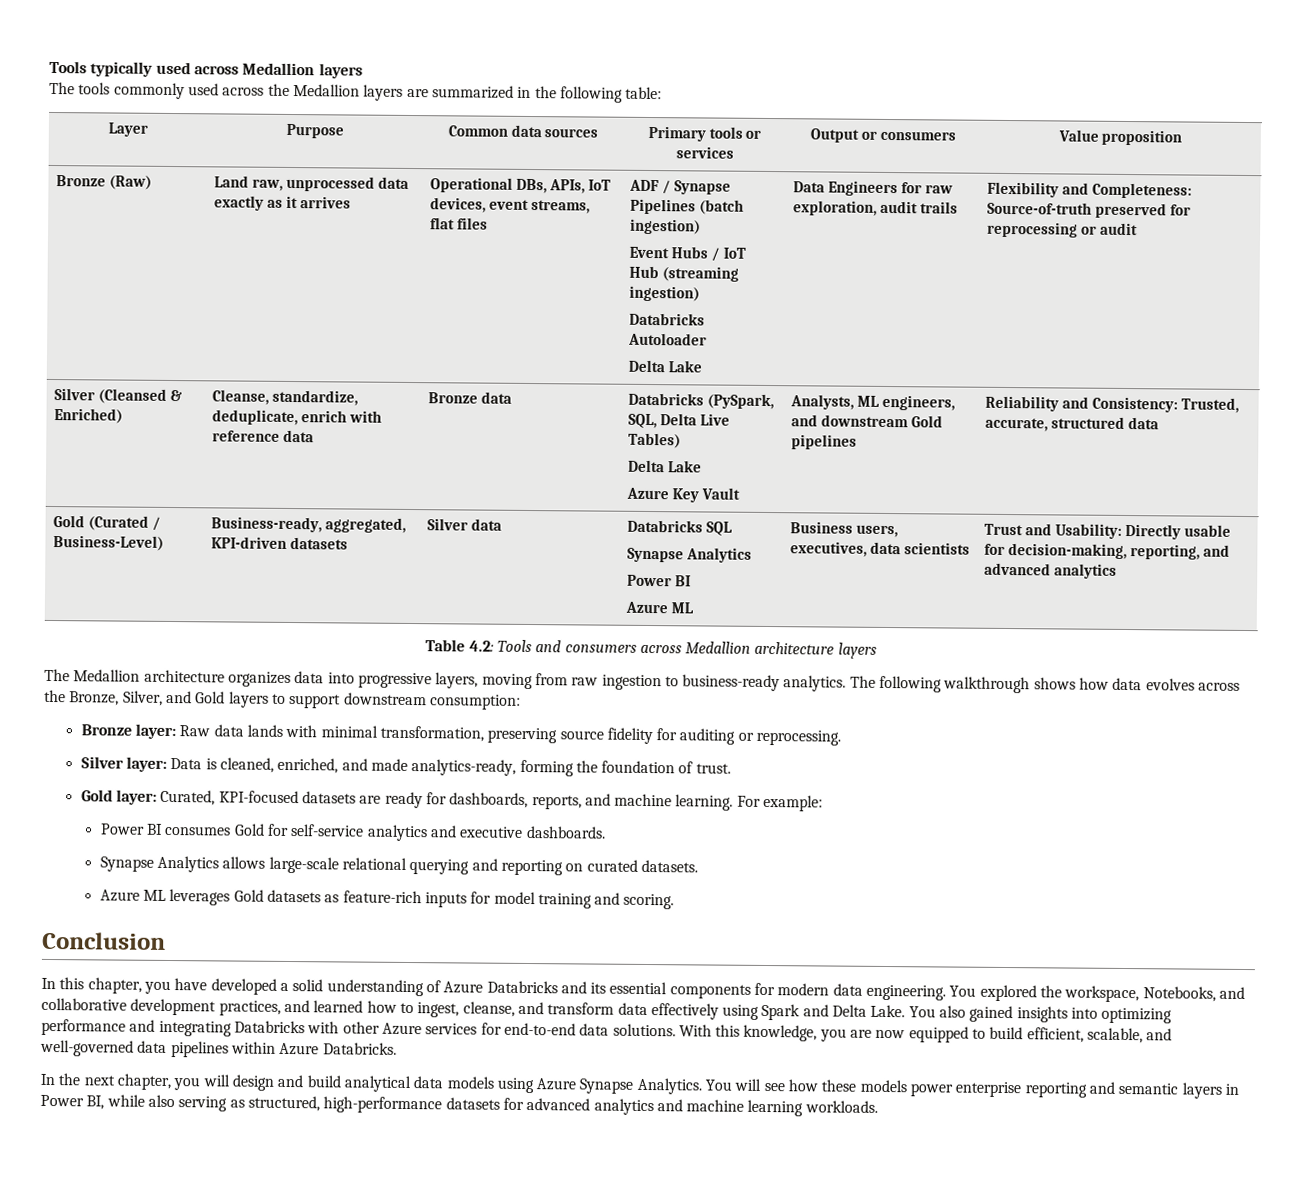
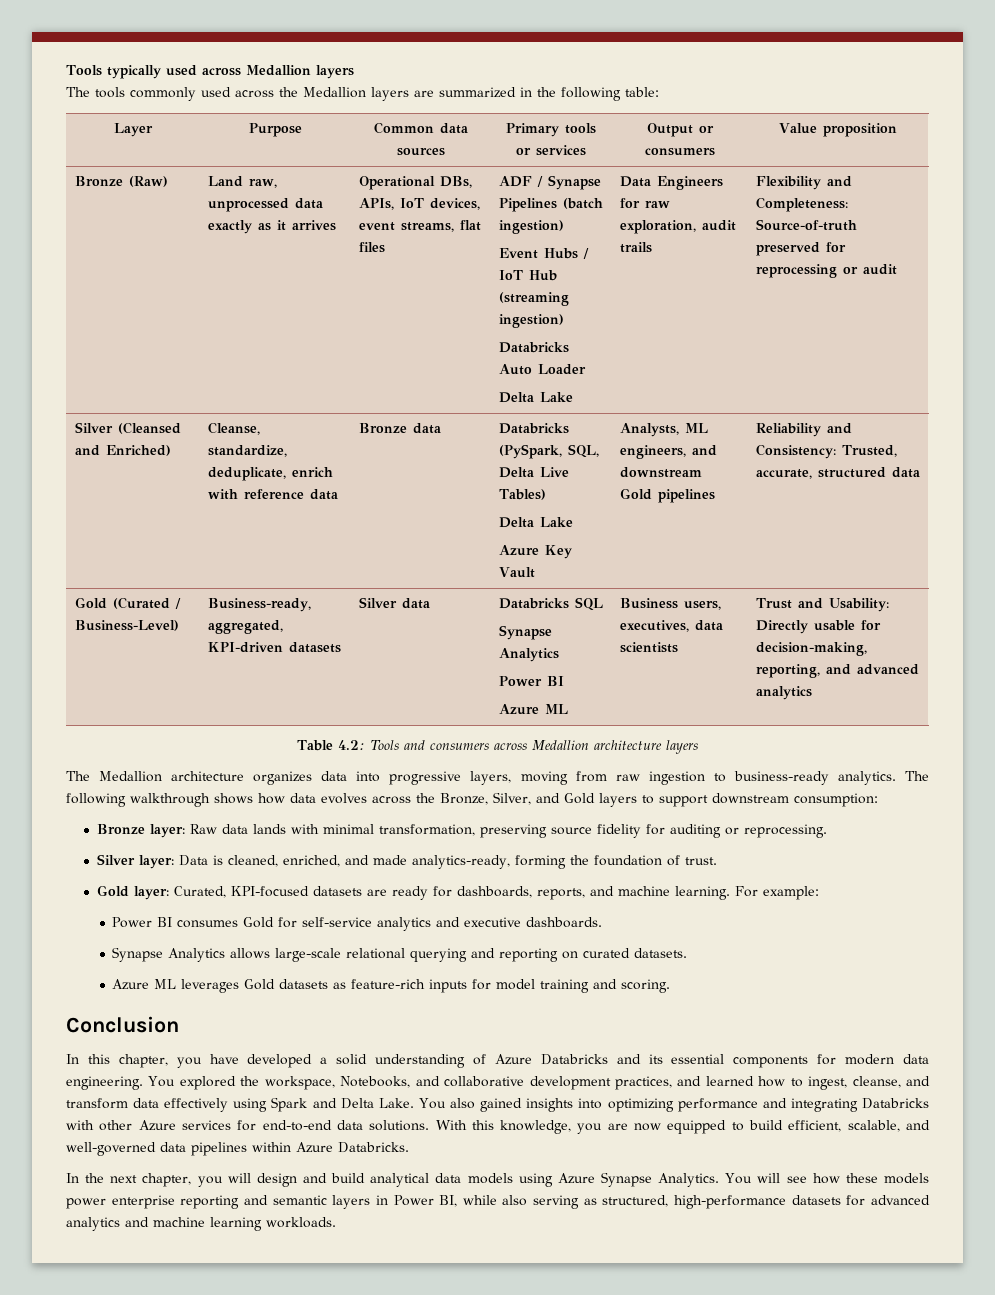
- Databricks Autoloader
+ Databricks Auto Loader
- Silver (Cleansed & Enriched) | Cleanse, standardize, deduplicate, enrich with reference data | Bronze data | Databricks (PySpark, SQL, Delta Live Tables)
+ Silver (Cleansed and Enriched) | Cleanse, standardize, deduplicate, enrich with reference data | Bronze data | Databricks (PySpark, SQL, Delta Live Tables)

